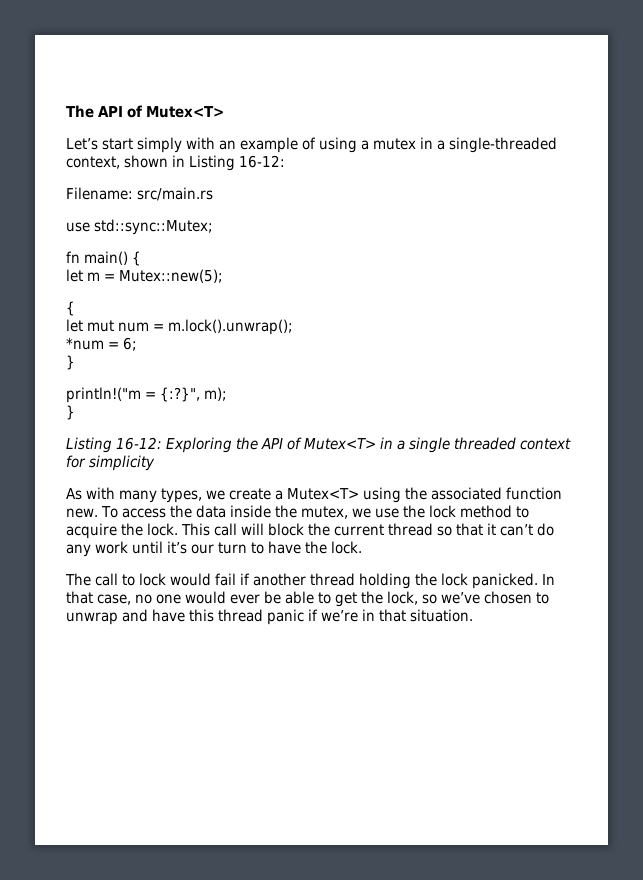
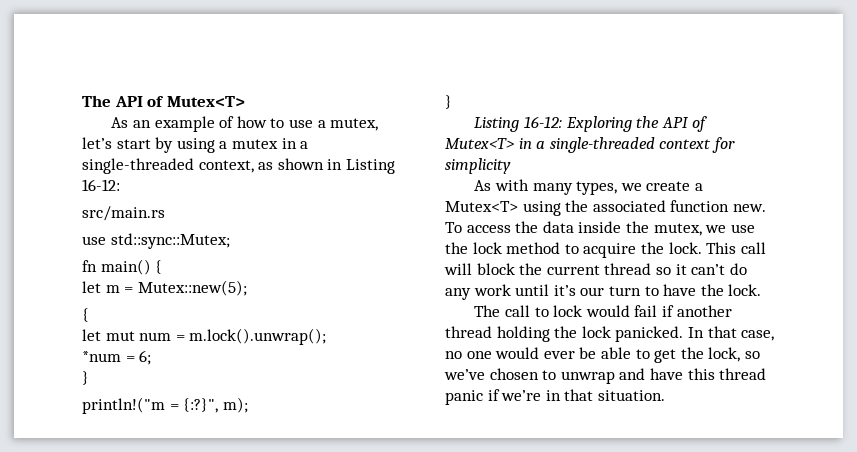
- Let’s start simply with an example of using a mutex in a single-threaded context, shown in Listing 16-12:
+ As an example of how to use a mutex, let’s start by using a mutex in a single-threaded context, as shown in Listing 16-12:
- Filename: src/main.rs
+ src/main.rs
- Listing 16-12: Exploring the API of Mutex<T> in a single threaded context for simplicity
+ Listing 16-12: Exploring the API of Mutex<T> in a single-threaded context for simplicity
- This call will block the current thread so that it can’t do any work until it’s our turn to have the lock.
+ This call will block the current thread so it can’t do any work until it’s our turn to have the lock.

